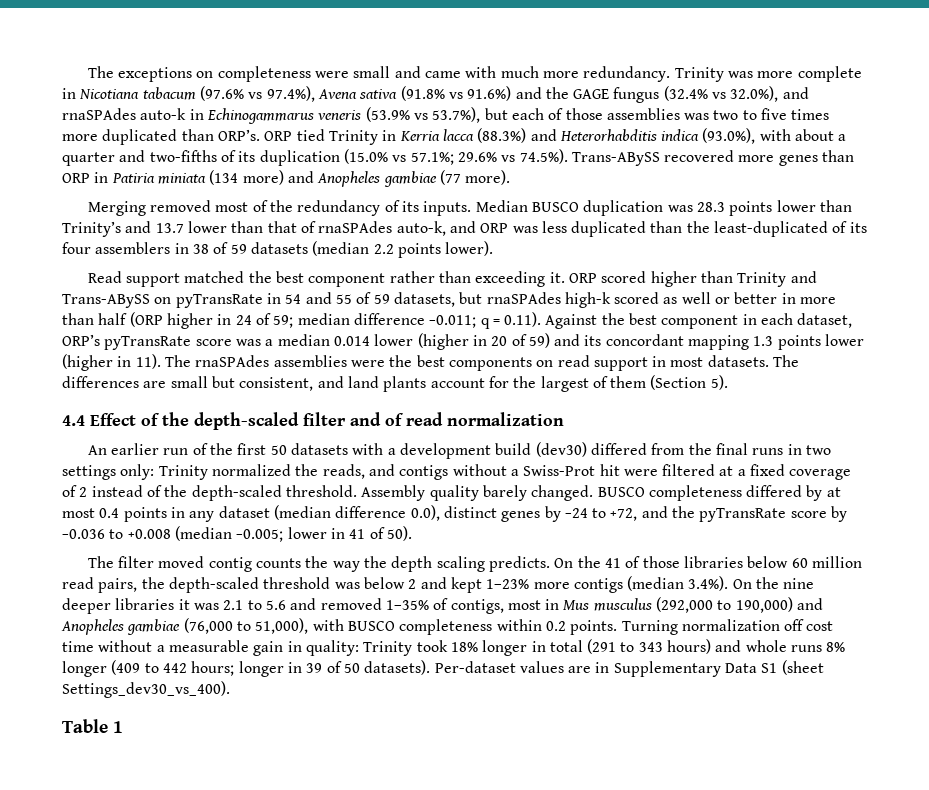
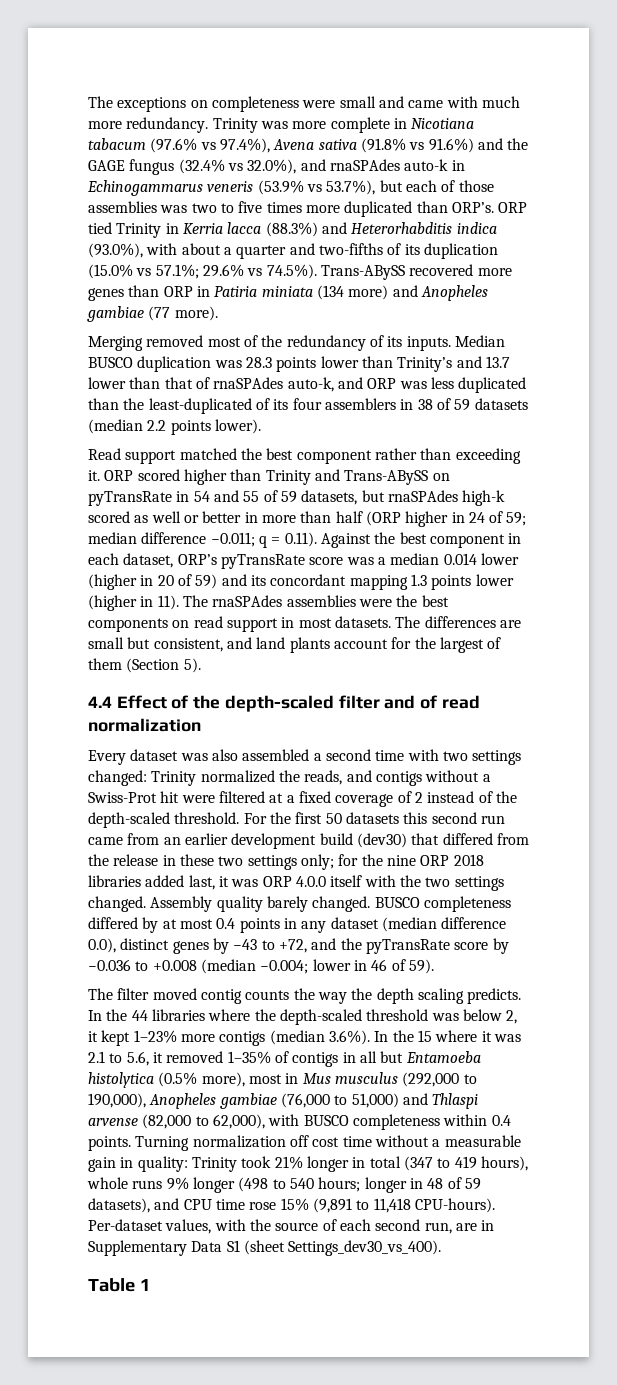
- An earlier run of the first 50 datasets with a development build (dev30) differed from the final runs in two settings only: Trinity normalized the reads, and contigs without a Swiss-Prot hit were filtered at a fixed coverage of 2 instead of the depth-scaled threshold.
+ Every dataset was also assembled a second time with two settings changed: Trinity normalized the reads, and contigs without a Swiss-Prot hit were filtered at a fixed coverage of 2 instead of the depth-scaled threshold.
+ For the first 50 datasets this second run came from an earlier development build (dev30) that differed from the release in these two settings only; for the nine ORP 2018 libraries added last, it was ORP 4.0.0 itself with the two settings changed.
- BUSCO completeness differed by at most 0.4 points in any dataset (median difference 0.0), distinct genes by −24 to +72, and the pyTransRate score by −0.036 to +0.008 (median −0.005; lower in 41 of 50).
+ BUSCO completeness differed by at most 0.4 points in any dataset (median difference 0.0), distinct genes by −43 to +72, and the pyTransRate score by −0.036 to +0.008 (median −0.004; lower in 46 of 59).
- On the 41 of those libraries below 60 million read pairs, the depth-scaled threshold was below 2 and kept 1–23% more contigs (median 3.4%). On the nine deeper libraries it was 2.1 to 5.6 and removed 1–35% of contigs, most in Mus musculus (292,000 to 190,000) and Anopheles gambiae (76,000 to 51,000), with BUSCO completeness within 0.2 points.
+ In the 44 libraries where the depth-scaled threshold was below 2, it kept 1–23% more contigs (median 3.6%). In the 15 where it was 2.1 to 5.6, it removed 1–35% of contigs in all but Entamoeba histolytica (0.5% more), most in Mus musculus (292,000 to 190,000), Anopheles gambiae (76,000 to 51,000) and Thlaspi arvense (82,000 to 62,000), with BUSCO completeness within 0.4 points.
- Turning normalization off cost time without a measurable gain in quality: Trinity took 18% longer in total (291 to 343 hours) and whole runs 8% longer (409 to 442 hours; longer in 39 of 50 datasets). Per-dataset values are in Supplementary Data S1 (sheet Settings_dev30_vs_400).
+ Turning normalization off cost time without a measurable gain in quality: Trinity took 21% longer in total (347 to 419 hours), whole runs 9% longer (498 to 540 hours; longer in 48 of 59 datasets), and CPU time rose 15% (9,891 to 11,418 CPU-hours). Per-dataset values, with the source of each second run, are in Supplementary Data S1 (sheet Settings_dev30_vs_400).

